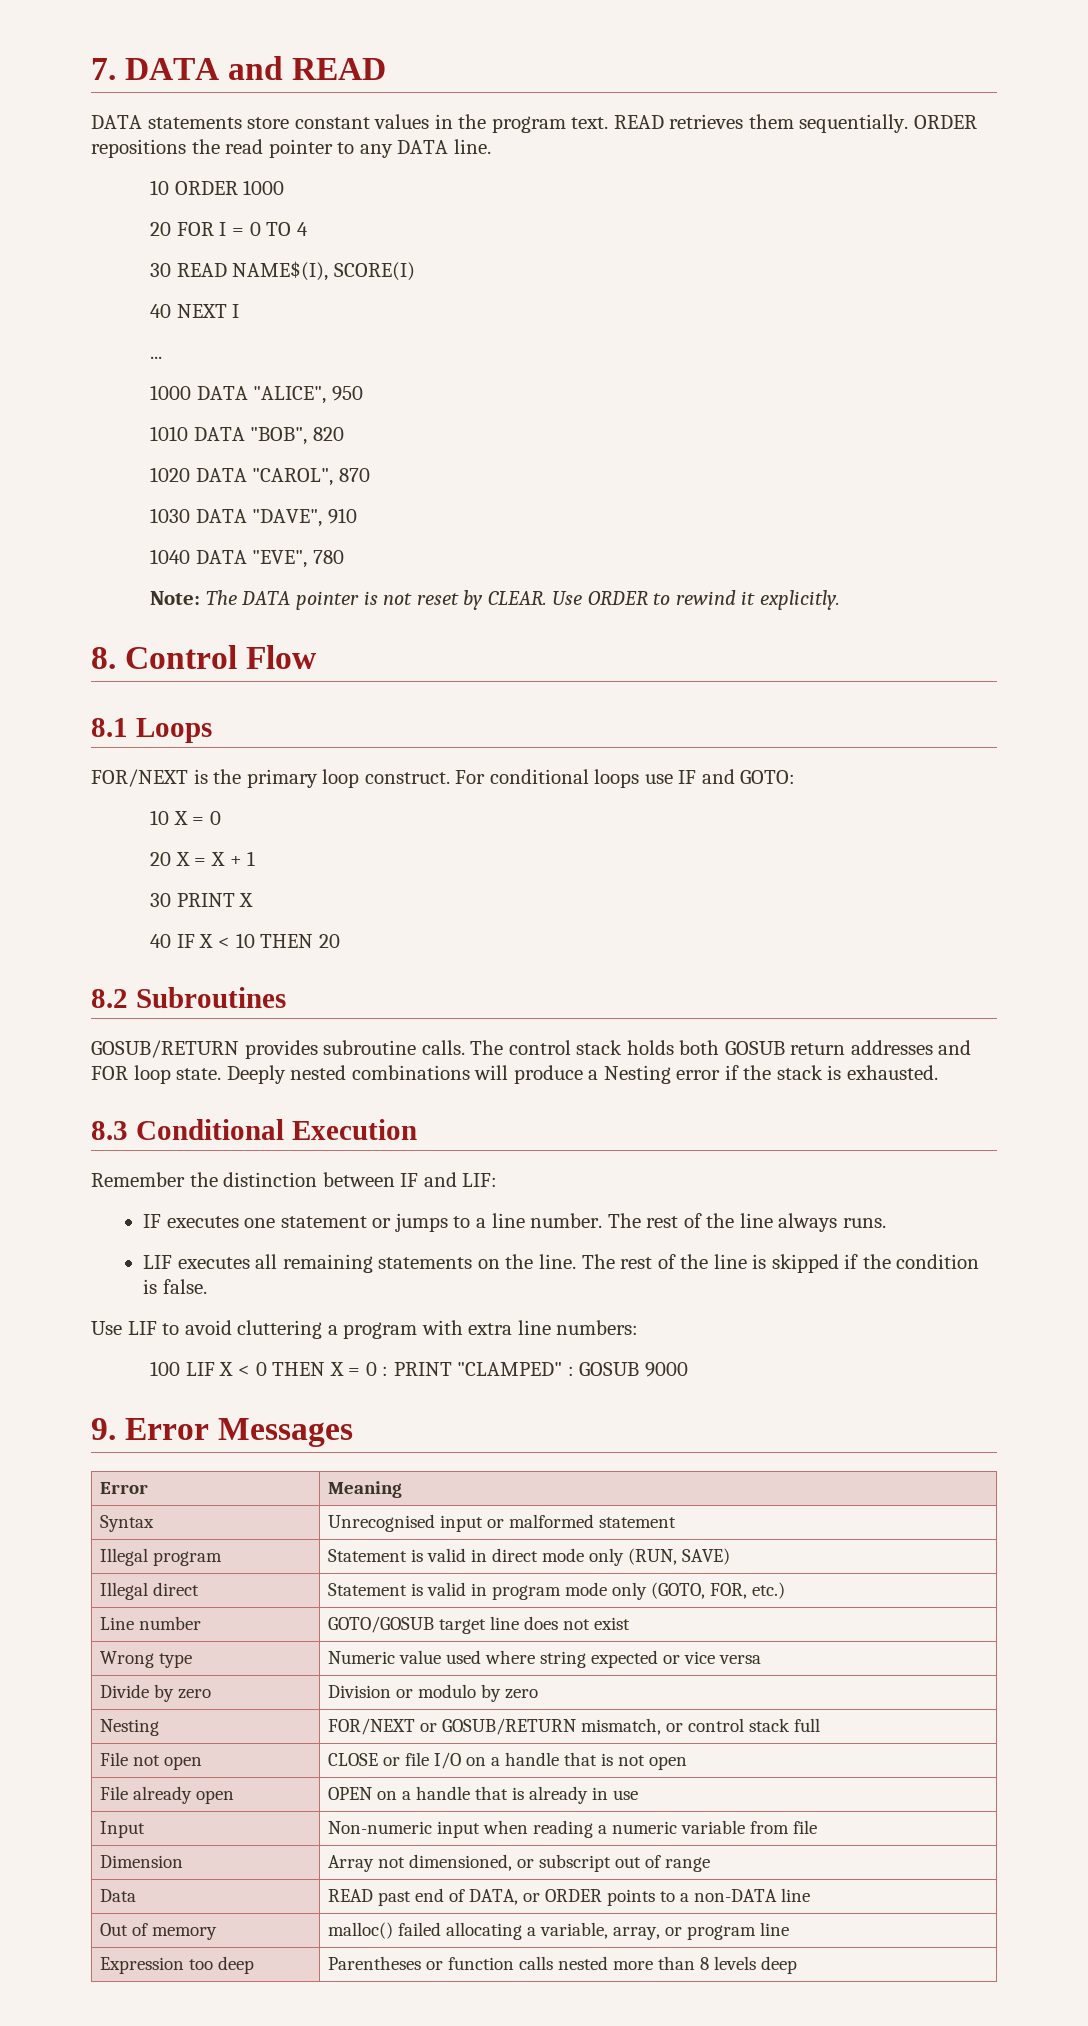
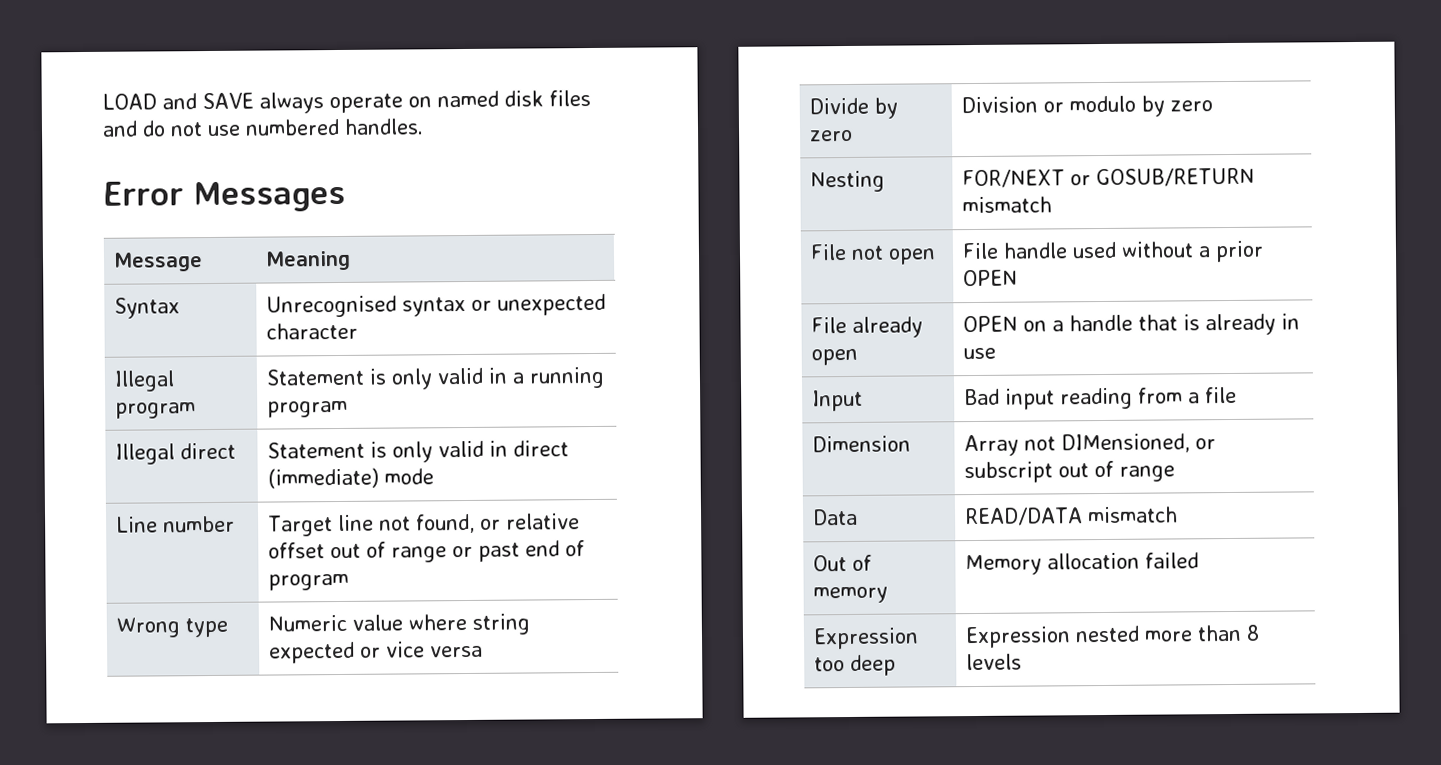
- 7. DATA and READ
- DATA statements store constant values in the program text. READ retrieves them sequentially. ORDER repositions the read pointer to any DATA line.
- 10 ORDER 1000
- 20 FOR I = 0 TO 4
- 30 READ NAME$(I), SCORE(I)
- 40 NEXT I
- ...
- 1000 DATA "ALICE", 950
- 1010 DATA "BOB", 820
- 1020 DATA "CAROL", 870
- 1030 DATA "DAVE", 910
- 1040 DATA "EVE", 780
- Note: The DATA pointer is not reset by CLEAR. Use ORDER to rewind it explicitly.
- 8. Control Flow
- 8.1 Loops
- FOR/NEXT is the primary loop construct. For conditional loops use IF and GOTO:
- 10 X = 0
- 20 X = X + 1
- 30 PRINT X
- 40 IF X < 10 THEN 20
- 8.2 Subroutines
- GOSUB/RETURN provides subroutine calls. The control stack holds both GOSUB return addresses and FOR loop state. Deeply nested combinations will produce a Nesting error if the stack is exhausted.
- 8.3 Conditional Execution
- Remember the distinction between IF and LIF:
- IF executes one statement or jumps to a line number. The rest of the line always runs.
- LIF executes all remaining statements on the line. The rest of the line is skipped if the condition is false.
- Use LIF to avoid cluttering a program with extra line numbers:
- 100 LIF X < 0 THEN X = 0 : PRINT "CLAMPED" : GOSUB 9000
- 9. Error Messages
+ LOAD and SAVE always operate on named disk files and do not use numbered handles.
+ Error Messages
- Error | Meaning
+ Message | Meaning
- Syntax | Unrecognised input or malformed statement
+ Syntax | Unrecognised syntax or unexpected character
- Illegal program | Statement is valid in direct mode only (RUN, SAVE)
+ Illegal program | Statement is only valid in a running program
- Illegal direct | Statement is valid in program mode only (GOTO, FOR, etc.)
- Line number | GOTO/GOSUB target line does not exist
+ Illegal direct | Statement is only valid in direct (immediate) mode
+ Line number | Target line not found, or relative offset out of range or past end of program
- Wrong type | Numeric value used where string expected or vice versa
+ Wrong type | Numeric value where string expected or vice versa
- Nesting | FOR/NEXT or GOSUB/RETURN mismatch, or control stack full
- File not open | CLOSE or file I/O on a handle that is not open
+ Nesting | FOR/NEXT or GOSUB/RETURN mismatch
+ File not open | File handle used without a prior OPEN
- Input | Non-numeric input when reading a numeric variable from file
+ Input | Bad input reading from a file
- Dimension | Array not dimensioned, or subscript out of range
+ Dimension | Array not DIMensioned, or subscript out of range
- Data | READ past end of DATA, or ORDER points to a non-DATA line
+ Data | READ/DATA mismatch
- Out of memory | malloc() failed allocating a variable, array, or program line
+ Out of memory | Memory allocation failed
- Expression too deep | Parentheses or function calls nested more than 8 levels deep
+ Expression too deep | Expression nested more than 8 levels

